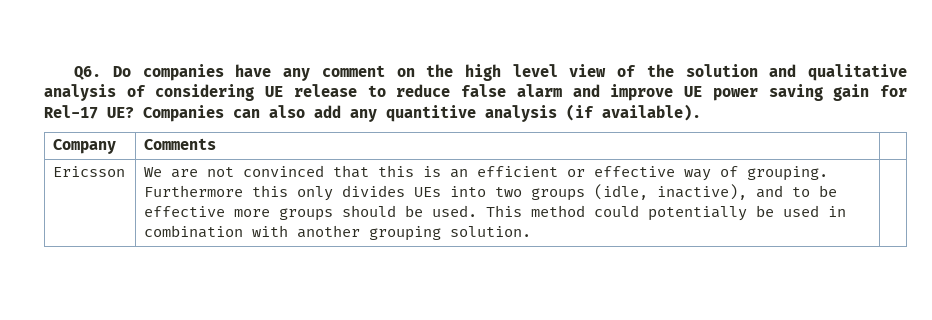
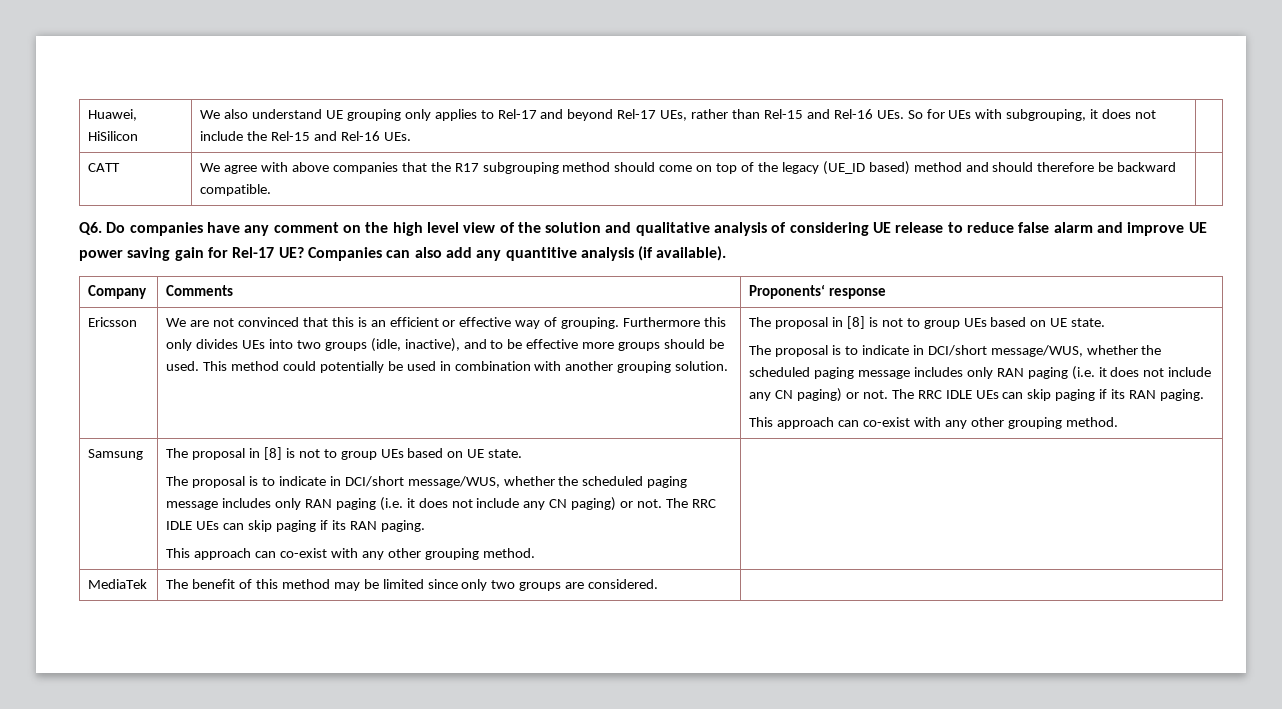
+ Huawei, HiSilicon | We also understand UE grouping only applies to Rel-17 and beyond Rel-17 UEs, rather than Rel-15 and Rel-16 UEs. So for UEs with subgrouping, it does not include the Rel-15 and Rel-16 UEs. |
+ CATT | We agree with above companies that the R17 subgrouping method should come on top of the legacy (UE_ID based) method and should therefore be backward compatible. |
- Company | Comments |
+ Company | Comments | Proponents‘ response
- This method could potentially be used in combination with another grouping solution.
+ This method could potentially be used in combination with another grouping solution. | The proposal in [8] is not to group UEs based on UE state.
+ The proposal is to indicate in DCI/short message/WUS, whether the scheduled paging message includes only RAN paging (i.e. it does not include any CN paging) or not. The RRC IDLE UEs can skip paging if its RAN paging.
+ This approach can co-exist with any other grouping method.
+ Samsung | The proposal in [8] is not to group UEs based on UE state.
+ The proposal is to indicate in DCI/short message/WUS, whether the scheduled paging message includes only RAN paging (i.e. it does not include any CN paging) or not. The RRC IDLE UEs can skip paging if its RAN paging.
+ This approach can co-exist with any other grouping method. |
+ MediaTek | The benefit of this method may be limited since only two groups are considered. |

